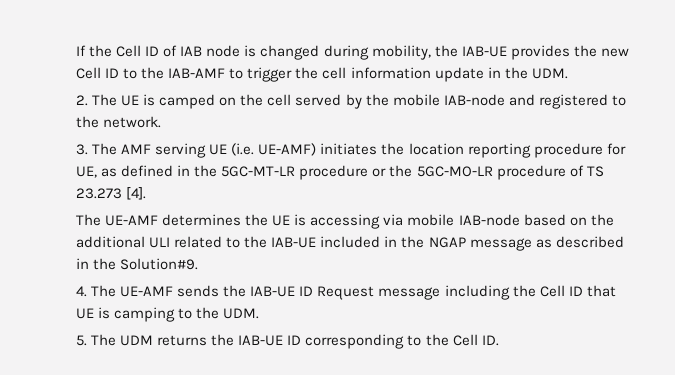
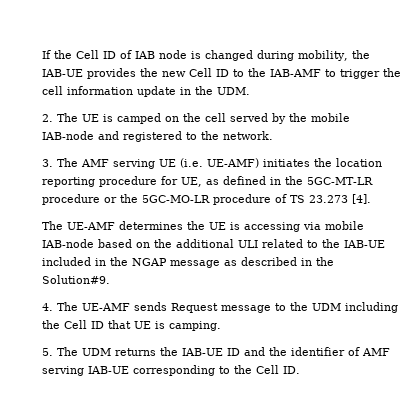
- 4. The UE-AMF sends the IAB-UE ID Request message including the Cell ID that UE is camping to the UDM.
+ 4. The UE-AMF sends Request message to the UDM including the Cell ID that UE is camping.
- 5. The UDM returns the IAB-UE ID corresponding to the Cell ID.
+ 5. The UDM returns the IAB-UE ID and the identifier of AMF serving IAB-UE corresponding to the Cell ID.

